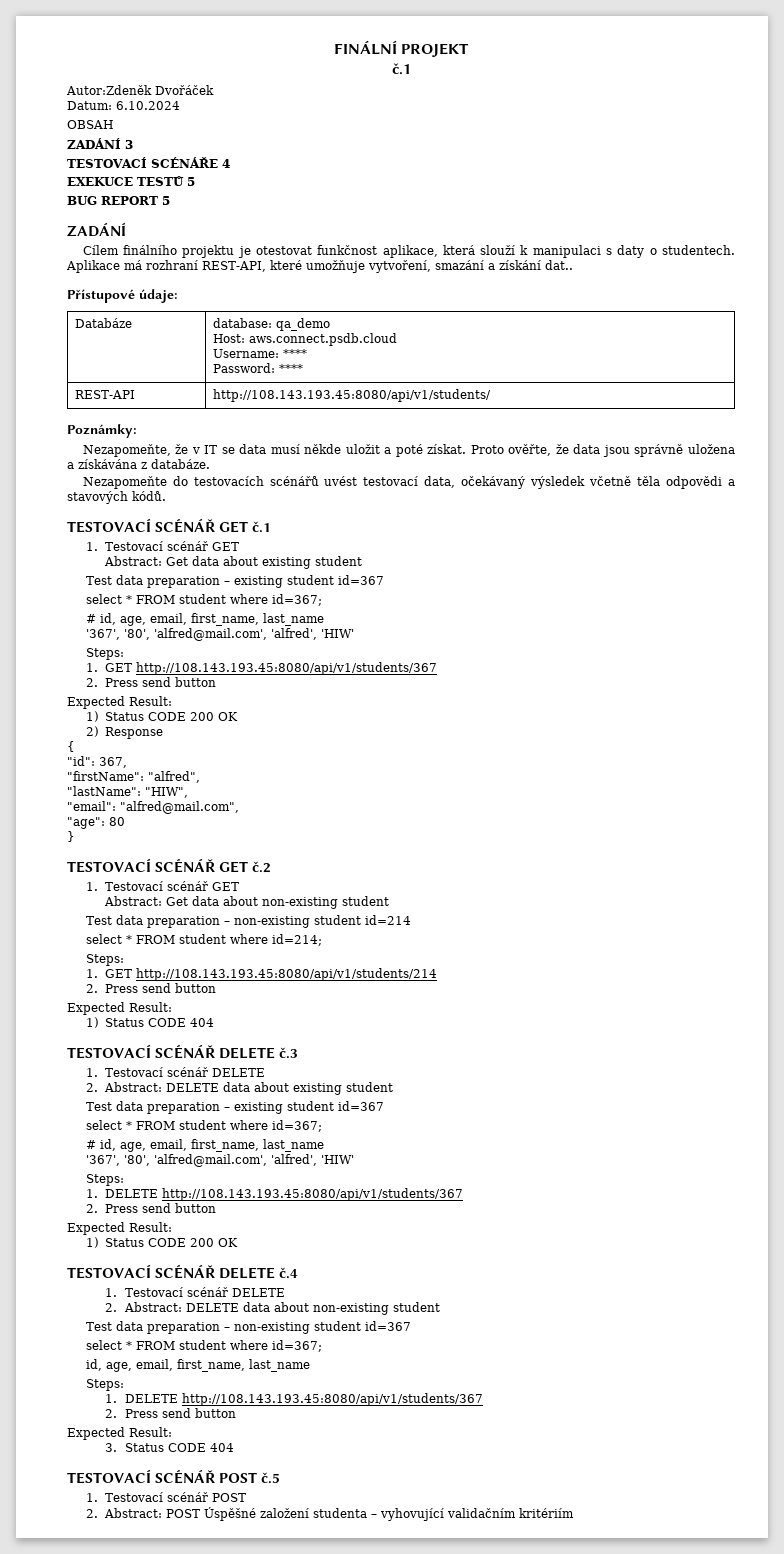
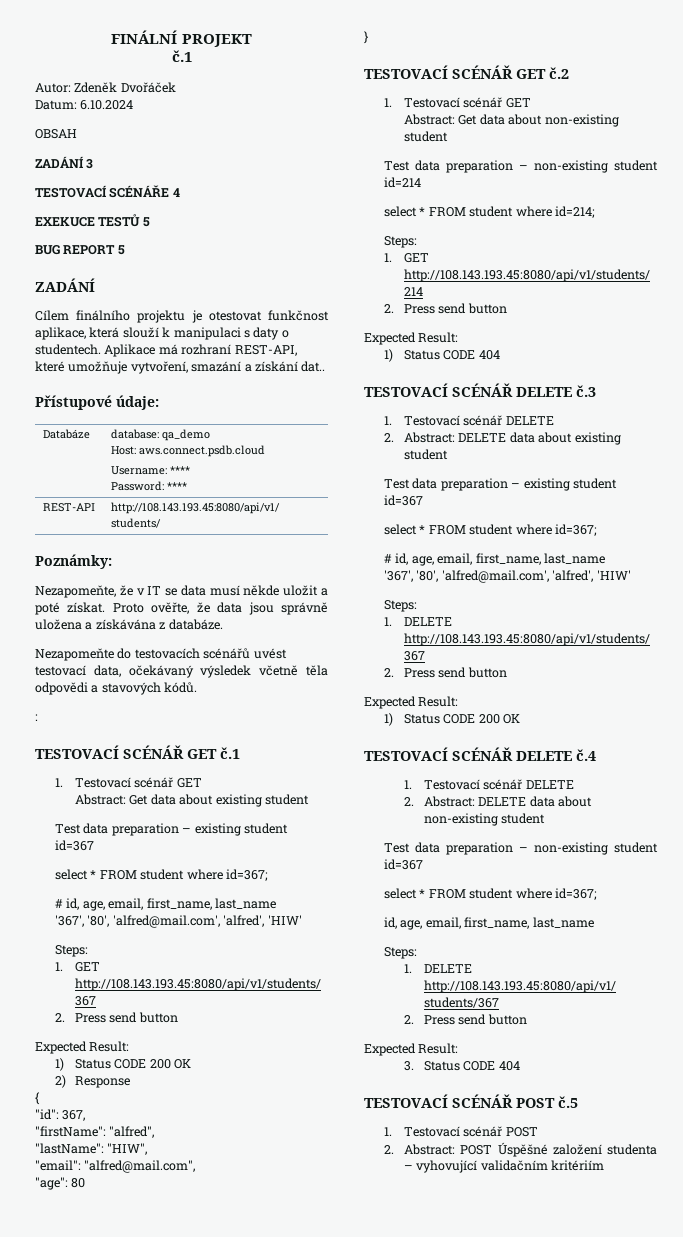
- Autor:Zdeněk Dvořáček
+ Autor: Zdeněk Dvořáček
+ :

